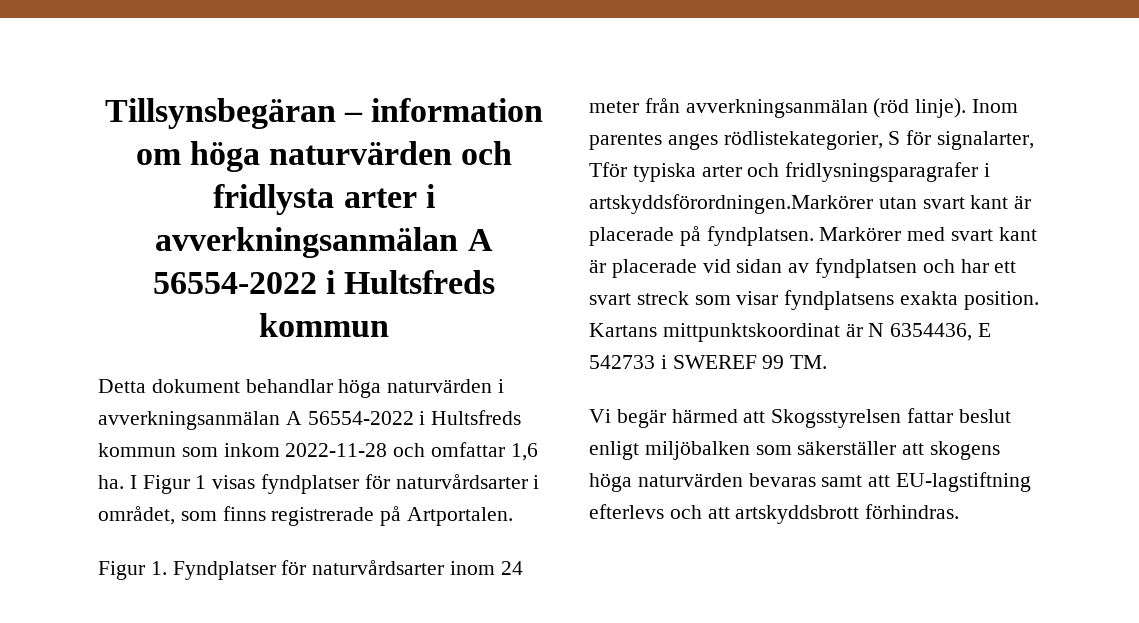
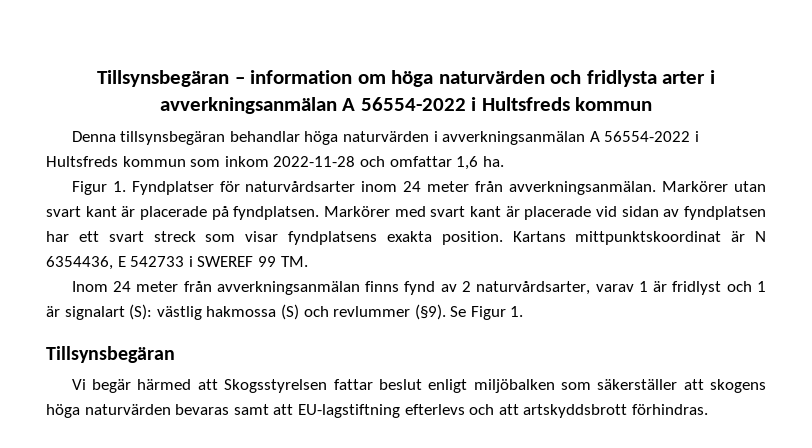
- Detta dokument behandlar höga naturvärden i avverkningsanmälan A 56554-2022 i Hultsfreds kommun som inkom 2022-11-28 och omfattar 1,6 ha. I Figur 1 visas fyndplatser för naturvårdsarter i området, som finns registrerade på Artportalen.
+ Denna tillsynsbegäran behandlar höga naturvärden i avverkningsanmälan A 56554-2022 i Hultsfreds kommun som inkom 2022-11-28 och omfattar 1,6 ha.
- Figur 1. Fyndplatser för naturvårdsarter inom 24 meter från avverkningsanmälan (röd linje). Inom parentes anges rödlistekategorier, S för signalarter, Tför typiska arter och fridlysningsparagrafer i artskyddsförordningen.Markörer utan svart kant är placerade på fyndplatsen.
+ Figur 1. Fyndplatser för naturvårdsarter inom 24 meter från avverkningsanmälan. Markörer utan svart kant är placerade på fyndplatsen.
- Markörer med svart kant är placerade vid sidan av fyndplatsen och har ett svart streck som visar fyndplatsens exakta position.
+ Markörer med svart kant är placerade vid sidan av fyndplatsen har ett svart streck som visar fyndplatsens exakta position.
+ Inom 24 meter från avverkningsanmälan finns fynd av 2 naturvårdsarter, varav 1 är fridlyst och 1 är signalart (S): västlig hakmossa (S) och revlummer (§9). Se Figur 1.
+ Tillsynsbegäran

